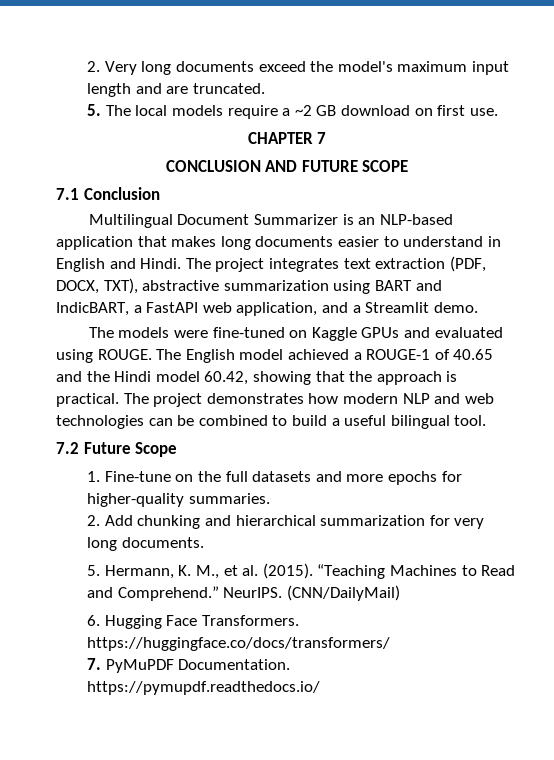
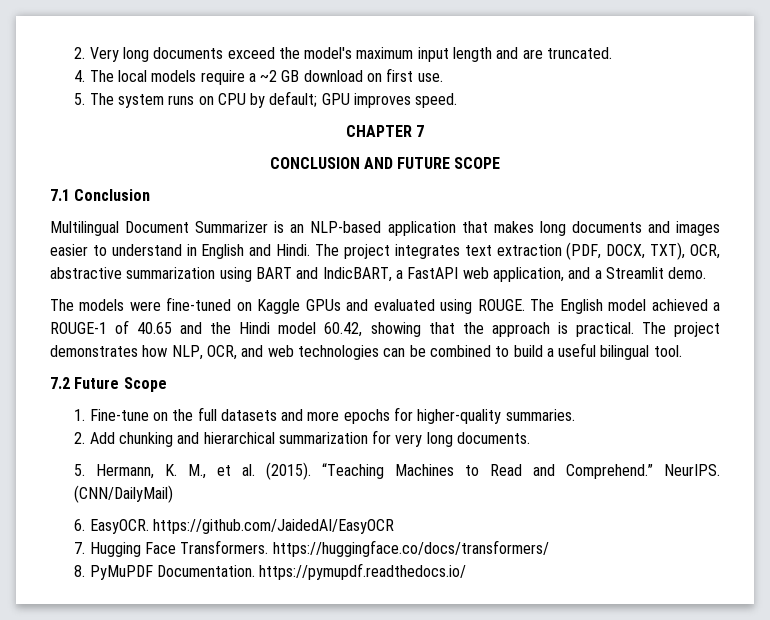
- 5. The local models require a ~2 GB download on first use.
+ 4. The local models require a ~2 GB download on first use.
+ 5. The system runs on CPU by default; GPU improves speed.
- Multilingual Document Summarizer is an NLP-based application that makes long documents easier to understand in English and Hindi.
+ Multilingual Document Summarizer is an NLP-based application that makes long documents and images easier to understand in English and Hindi.
- The project integrates text extraction (PDF, DOCX, TXT), abstractive summarization using BART and IndicBART, a FastAPI web application, and a Streamlit demo.
+ The project integrates text extraction (PDF, DOCX, TXT), OCR, abstractive summarization using BART and IndicBART, a FastAPI web application, and a Streamlit demo.
- The project demonstrates how modern NLP and web technologies can be combined to build a useful bilingual tool.
+ The project demonstrates how NLP, OCR, and web technologies can be combined to build a useful bilingual tool.
- 6. Hugging Face Transformers. https://huggingface.co/docs/transformers/
+ 6. EasyOCR. https://github.com/JaidedAI/EasyOCR
+ 7. Hugging Face Transformers. https://huggingface.co/docs/transformers/
- 7. PyMuPDF Documentation. https://pymupdf.readthedocs.io/
+ 8. PyMuPDF Documentation. https://pymupdf.readthedocs.io/

